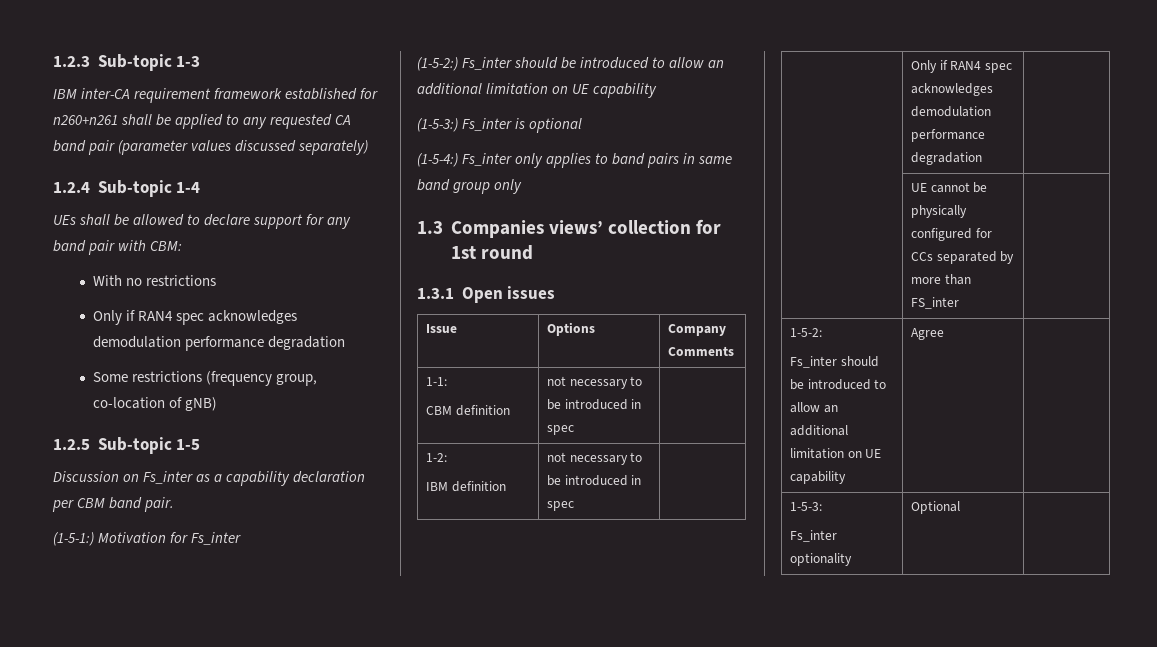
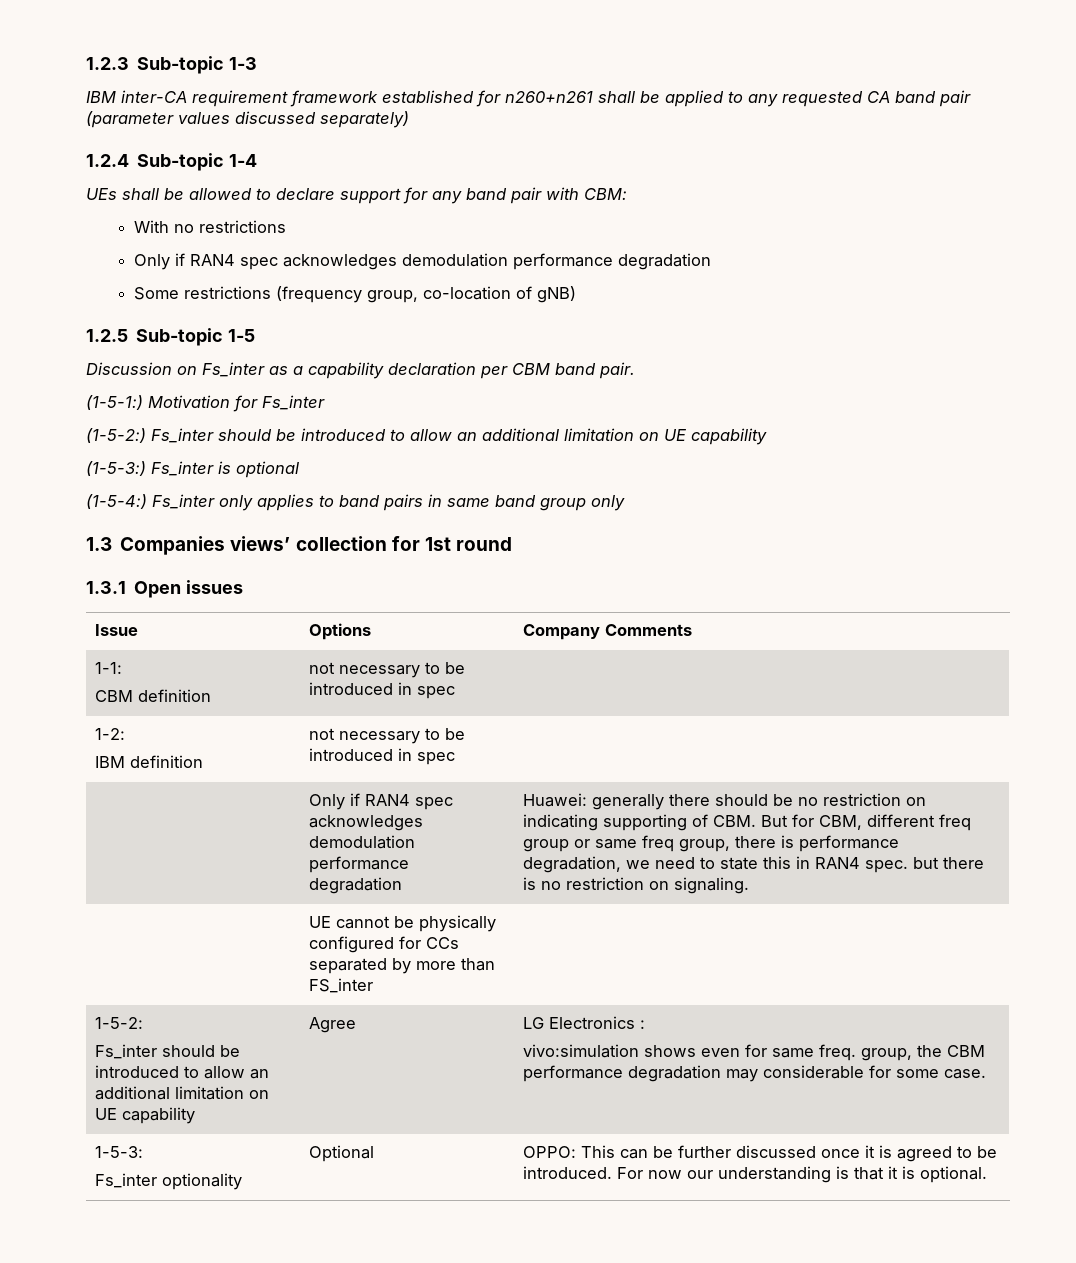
+ Huawei: generally there should be no restriction on indicating supporting of CBM. But for CBM, different freq group or same freq group, there is performance degradation, we need to state this in RAN4 spec. but there is no restriction on signaling.
  1-5-2:
- Fs_inter should be introduced to allow an additional limitation on UE capability | Agree |
+ Fs_inter should be introduced to allow an additional limitation on UE capability | Agree | LG Electronics :
+ vivo:simulation shows even for same freq. group, the CBM performance degradation may considerable for some case.
  1-5-3:
- Fs_inter optionality | Optional |
+ Fs_inter optionality | Optional | OPPO: This can be further discussed once it is agreed to be introduced. For now our understanding is that it is optional.

